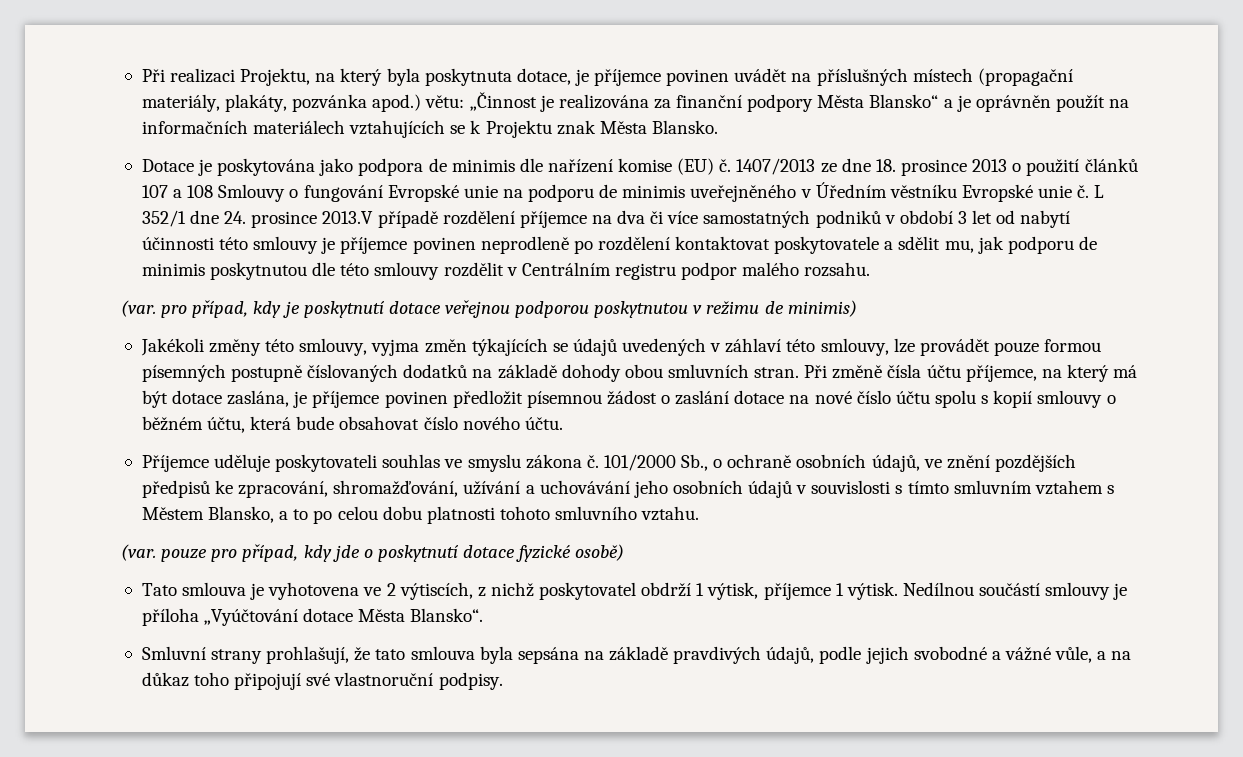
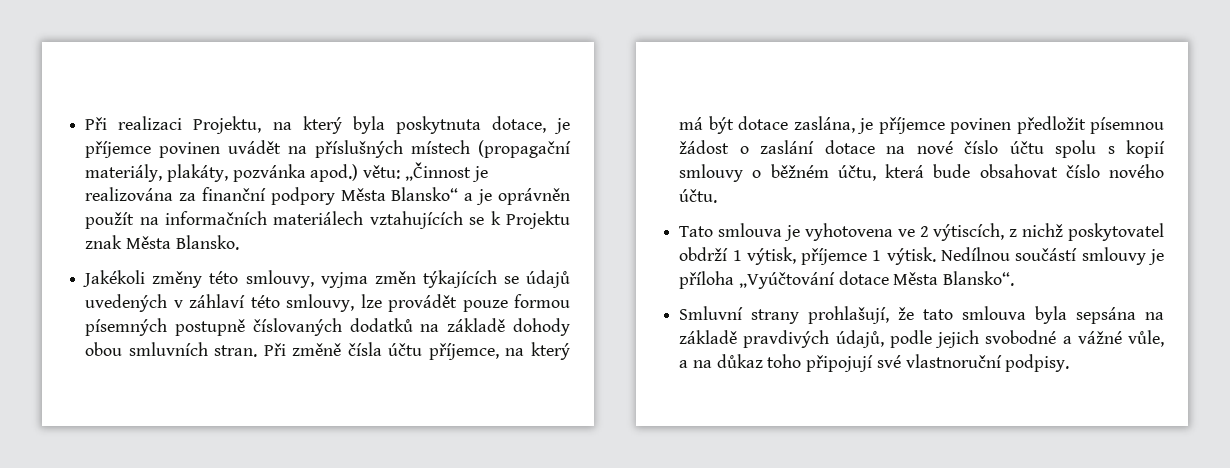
- Dotace je poskytována jako podpora de minimis dle nařízení komise (EU) č. 1407/2013 ze dne 18. prosince 2013 o použití článků 107 a 108 Smlouvy o fungování Evropské unie na podporu de minimis uveřejněného v Úředním věstníku Evropské unie č. L 352/1 dne 24. prosince 2013.V případě rozdělení příjemce na dva či více samostatných podniků v období 3 let od nabytí účinnosti této smlouvy je příjemce povinen neprodleně po rozdělení kontaktovat poskytovatele a sdělit mu, jak podporu de minimis poskytnutou dle této smlouvy rozdělit v Centrálním registru podpor malého rozsahu.
- (var. pro případ, kdy je poskytnutí dotace veřejnou podporou poskytnutou v režimu de minimis)
- Příjemce uděluje poskytovateli souhlas ve smyslu zákona č. 101/2000 Sb., o ochraně osobních údajů, ve znění pozdějších předpisů ke zpracování, shromažďování, užívání a uchovávání jeho osobních údajů v souvislosti s tímto smluvním vztahem s Městem Blansko, a to po celou dobu platnosti tohoto smluvního vztahu.
- (var. pouze pro případ, kdy jde o poskytnutí dotace fyzické osobě)

